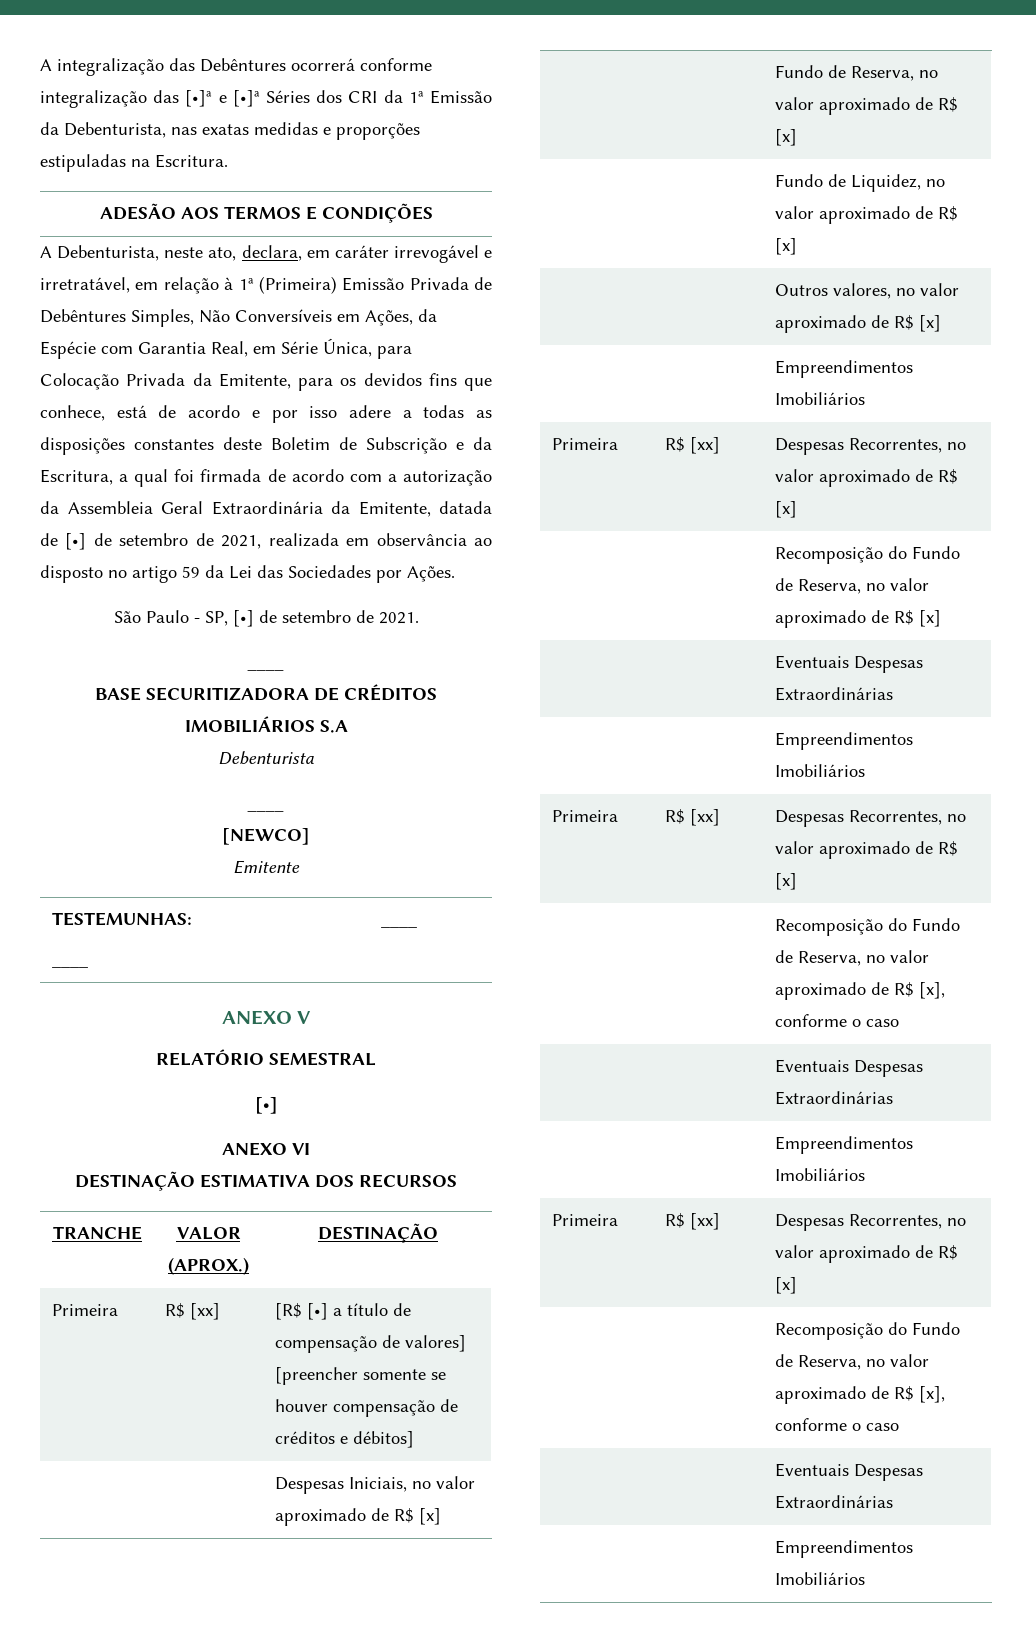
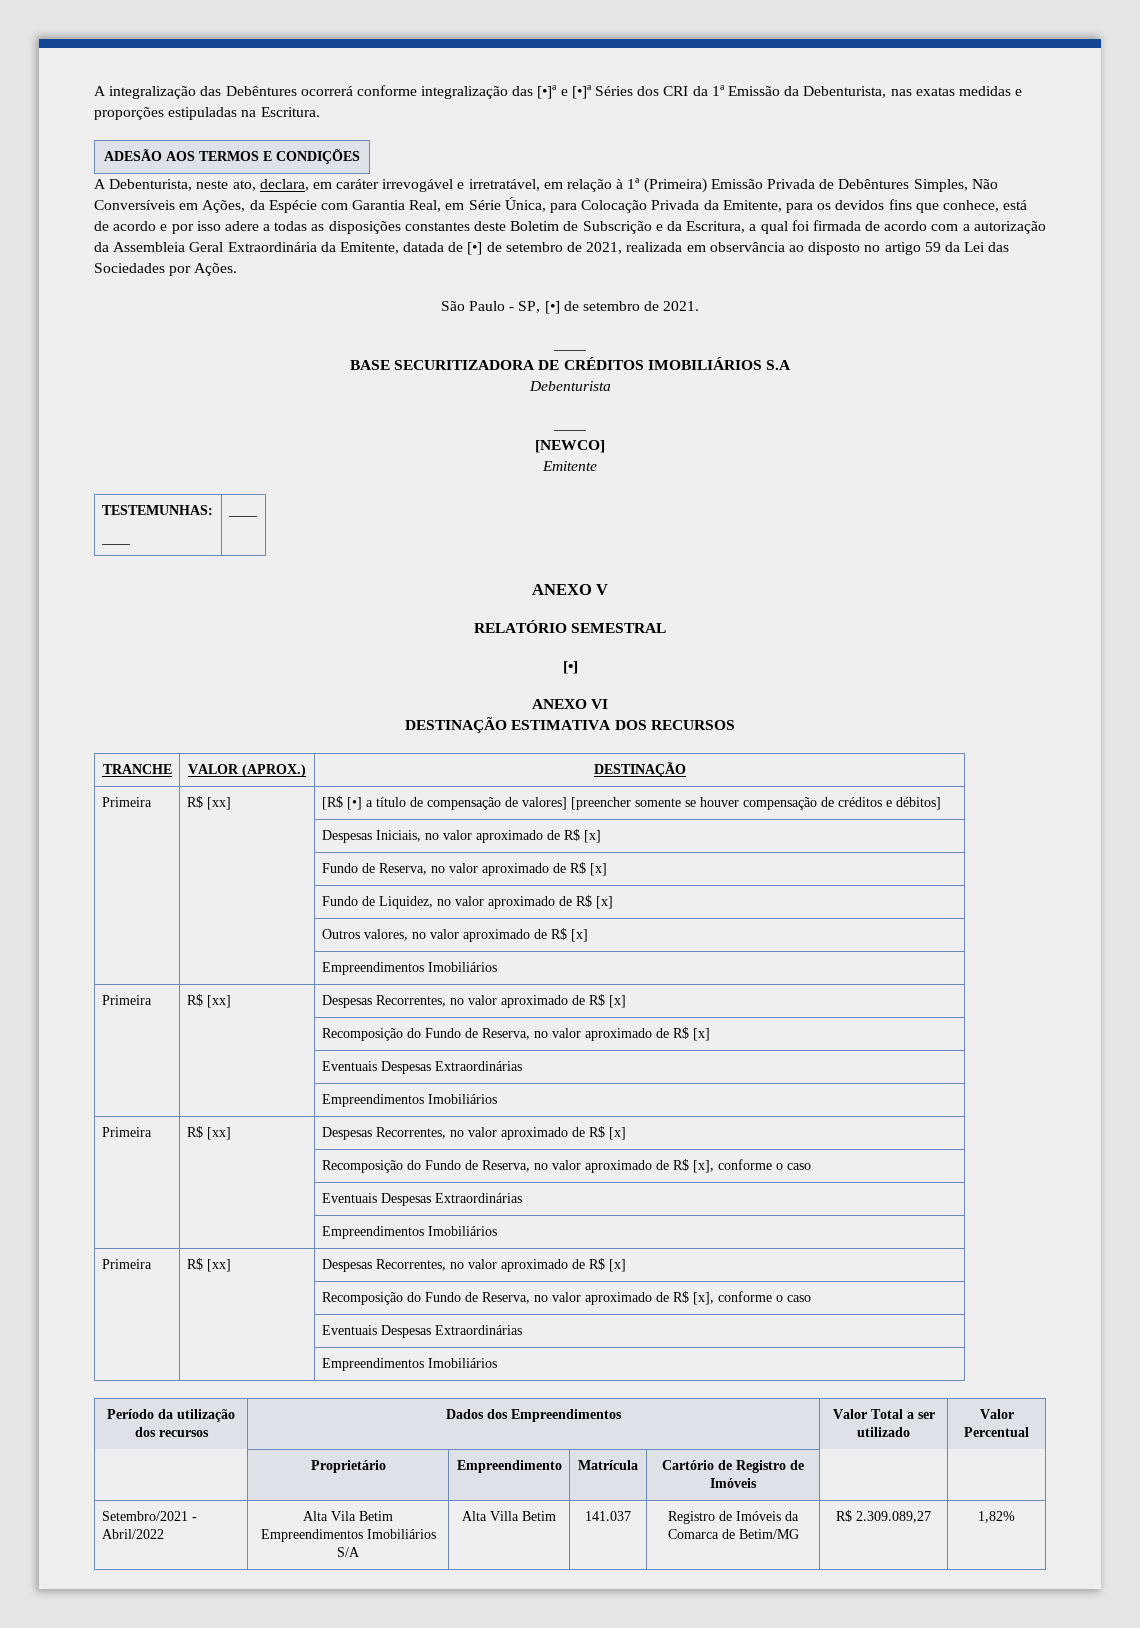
+ Período da utilização dos recursos | Dados dos Empreendimentos | Valor Total a ser utilizado | Valor Percentual
+ | Proprietário | Empreendimento | Matrícula | Cartório de Registro de Imóveis | |
+ Setembro/2021 - Abril/2022 | Alta Vila Betim Empreendimentos Imobiliários S/A | Alta Villa Betim | 141.037 | Registro de Imóveis da Comarca de Betim/MG | R$ 2.309.089,27 | 1,82%

